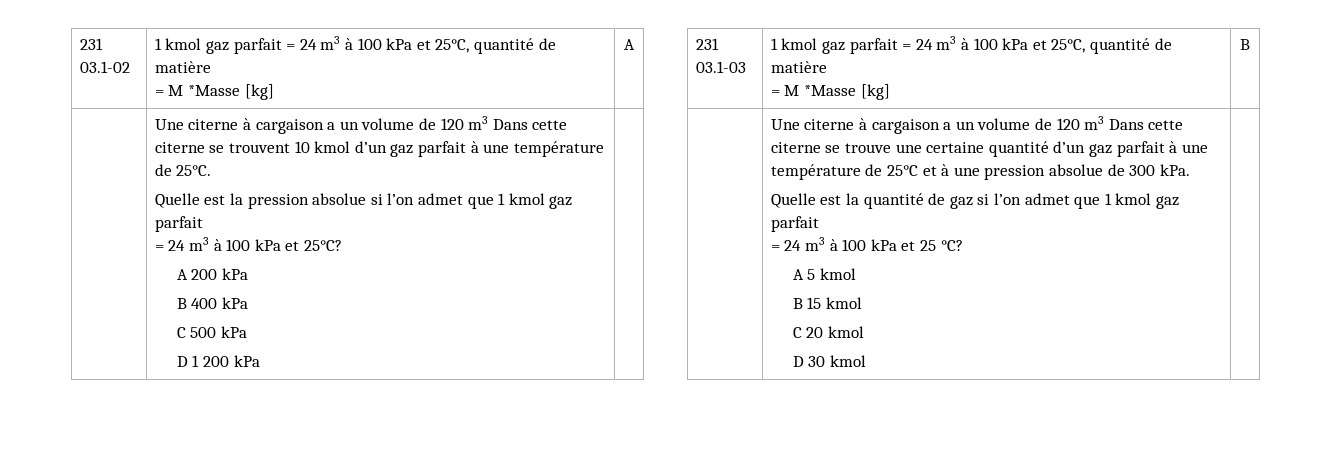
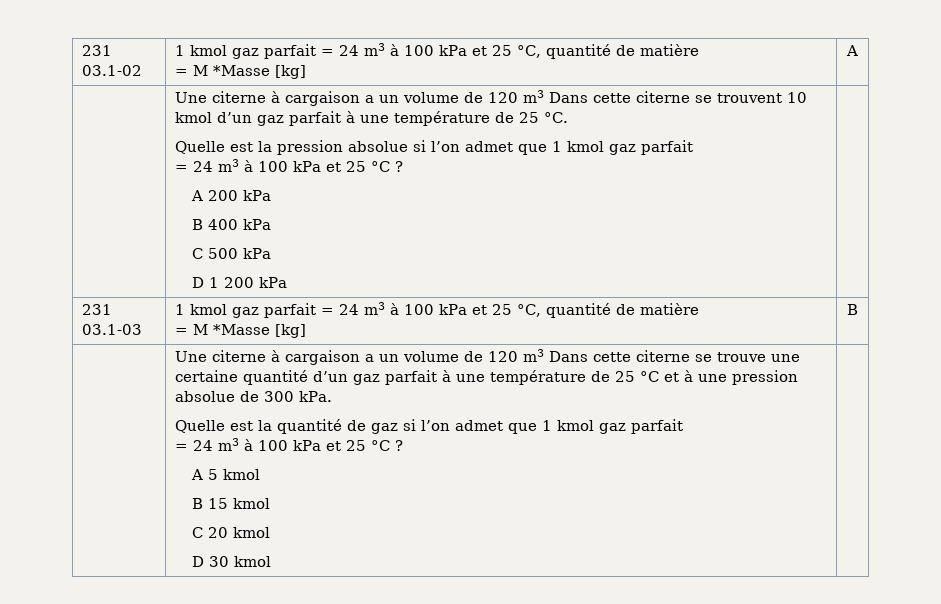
- 231 03.1-02 | 1 kmol gaz parfait = 24 m3 à 100 kPa et 25°C, quantité de matière
+ 231 03.1-02 | 1 kmol gaz parfait = 24 m3 à 100 kPa et 25 °C, quantité de matière
- Une citerne à cargaison a un volume de 120 m3 Dans cette citerne se trouvent 10 kmol d’un gaz parfait à une température de 25°C.
+ Une citerne à cargaison a un volume de 120 m3 Dans cette citerne se trouvent 10 kmol d’un gaz parfait à une température de 25 °C.
  Quelle est la pression absolue si l’on admet que 1 kmol gaz parfait
- = 24 m3 à 100 kPa et 25°C?
+ = 24 m3 à 100 kPa et 25 °C ?
- 231 03.1-03 | 1 kmol gaz parfait = 24 m3 à 100 kPa et 25°C, quantité de matière
+ 231 03.1-03 | 1 kmol gaz parfait = 24 m3 à 100 kPa et 25 °C, quantité de matière
- Une citerne à cargaison a un volume de 120 m3 Dans cette citerne se trouve une certaine quantité d’un gaz parfait à une température de 25°C et à une pression absolue de 300 kPa.
+ Une citerne à cargaison a un volume de 120 m3 Dans cette citerne se trouve une certaine quantité d’un gaz parfait à une température de 25 °C et à une pression absolue de 300 kPa.
  Quelle est la quantité de gaz si l’on admet que 1 kmol gaz parfait
- = 24 m3 à 100 kPa et 25 °C?
+ = 24 m3 à 100 kPa et 25 °C ?

